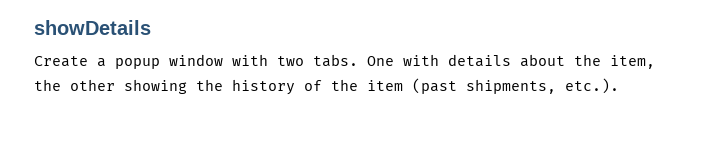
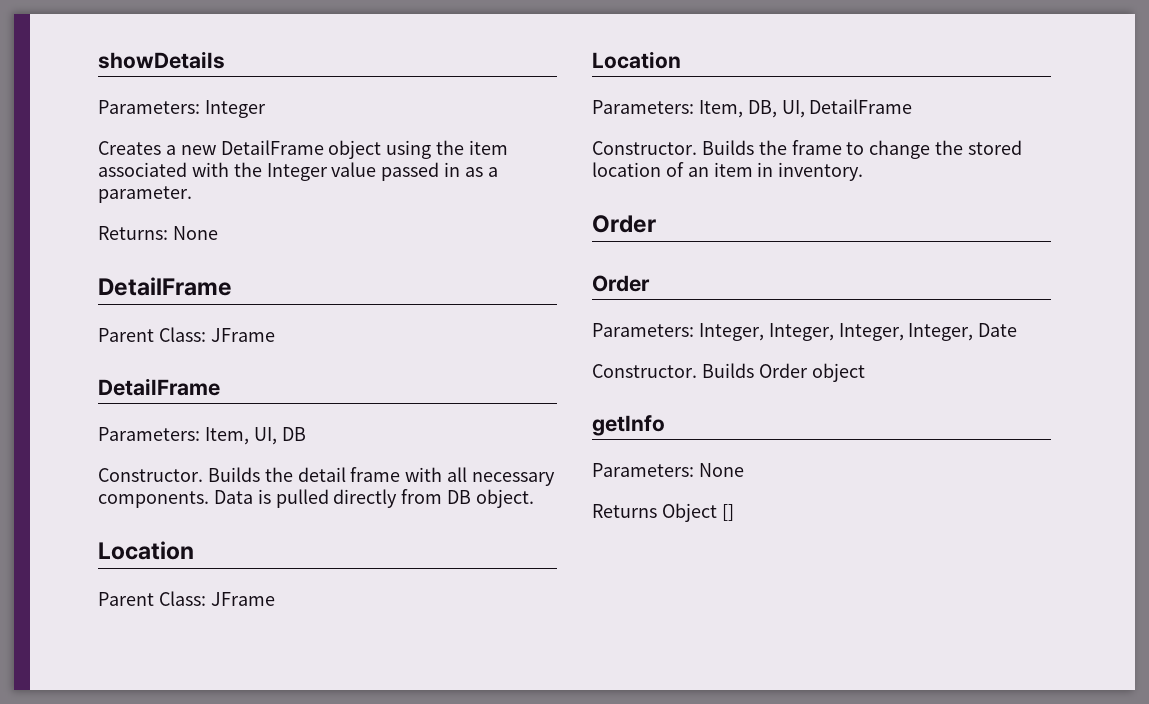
- Create a popup window with two tabs. One with details about the item, the other showing the history of the item (past shipments, etc.).
+ Parameters: Integer
+ Creates a new DetailFrame object using the item associated with the Integer value passed in as a parameter.
+ Returns: None
+ DetailFrame
+ Parent Class: JFrame
+ DetailFrame
+ Parameters: Item, UI, DB
+ Constructor. Builds the detail frame with all necessary components. Data is pulled directly from DB object.
+ Location
+ Parent Class: JFrame
+ Location
+ Parameters: Item, DB, UI, DetailFrame
+ Constructor. Builds the frame to change the stored location of an item in inventory.
+ Order
+ Order
+ Parameters: Integer, Integer, Integer, Integer, Date
+ Constructor. Builds Order object
+ getInfo
+ Parameters: None
+ Returns Object []

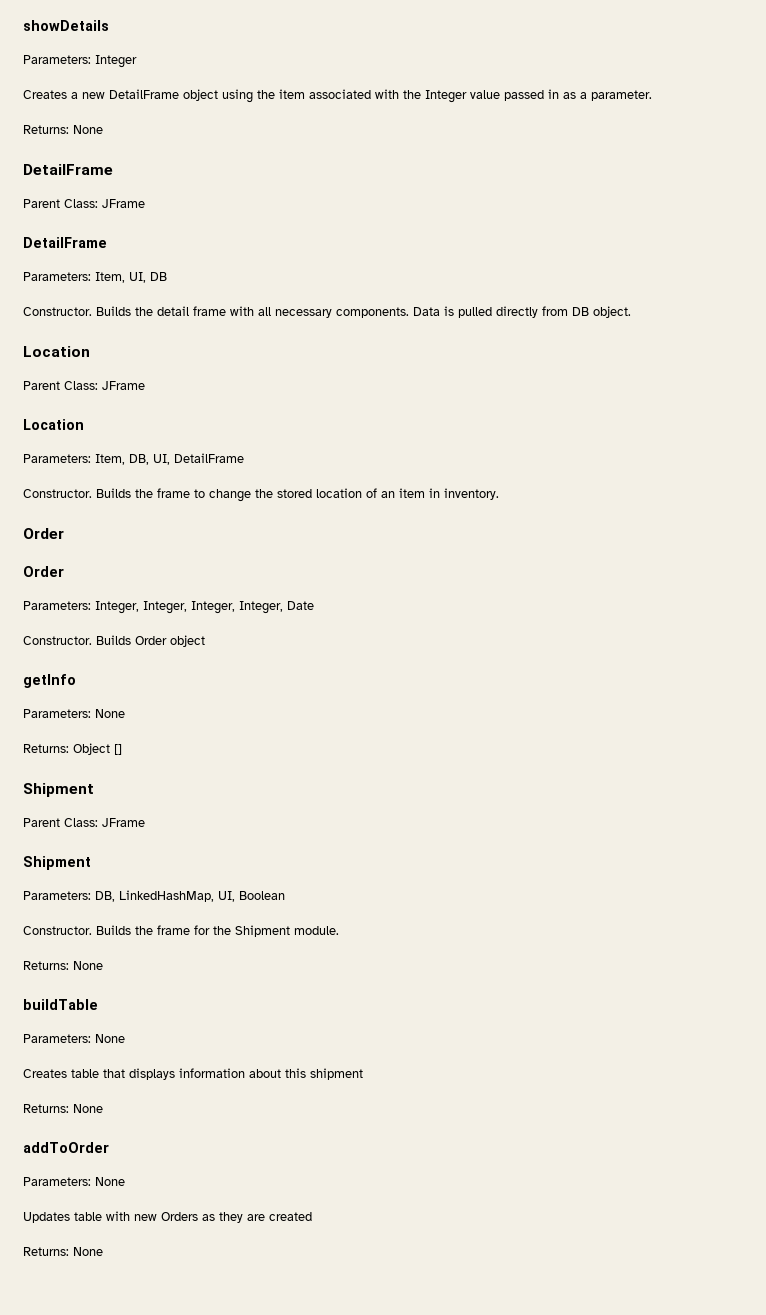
- Returns Object []
+ Returns: Object []
+ Shipment
+ Parent Class: JFrame
+ Shipment
+ Parameters: DB, LinkedHashMap, UI, Boolean
+ Constructor. Builds the frame for the Shipment module.
+ Returns: None
+ buildTable
+ Parameters: None
+ Creates table that displays information about this shipment
+ Returns: None
+ addToOrder
+ Parameters: None
+ Updates table with new Orders as they are created
+ Returns: None

